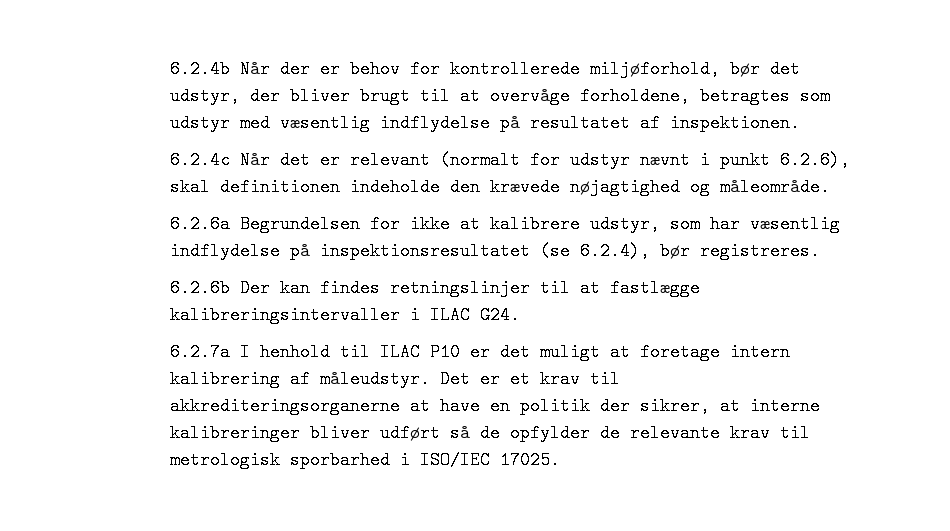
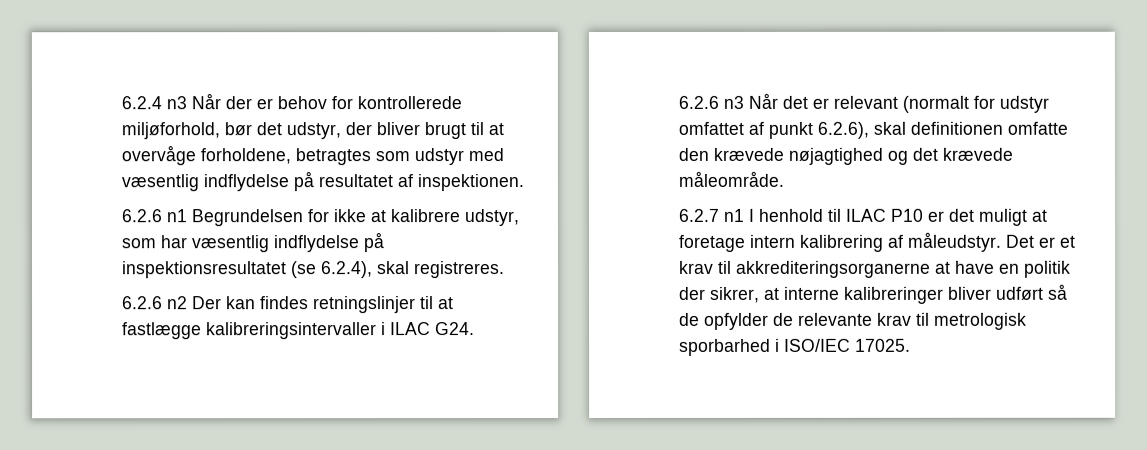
- 6.2.4b Når der er behov for kontrollerede miljøforhold, bør det udstyr, der bliver brugt til at overvåge forholdene, betragtes som udstyr med væsentlig indflydelse på resultatet af inspektionen.
+ 6.2.4 n3 Når der er behov for kontrollerede miljøforhold, bør det udstyr, der bliver brugt til at overvåge forholdene, betragtes som udstyr med væsentlig indflydelse på resultatet af inspektionen.
- 6.2.4c Når det er relevant (normalt for udstyr nævnt i punkt 6.2.6), skal definitionen indeholde den krævede nøjagtighed og måleområde.
- 6.2.6a Begrundelsen for ikke at kalibrere udstyr, som har væsentlig indflydelse på inspektionsresultatet (se 6.2.4), bør registreres.
+ 6.2.6 n1 Begrundelsen for ikke at kalibrere udstyr, som har væsentlig indflydelse på inspektionsresultatet (se 6.2.4), skal registreres.
- 6.2.6b Der kan findes retningslinjer til at fastlægge kalibreringsintervaller i ILAC G24.
+ 6.2.6 n2 Der kan findes retningslinjer til at fastlægge kalibreringsintervaller i ILAC G24.
- 6.2.7a I henhold til ILAC P10 er det muligt at foretage intern kalibrering af måleudstyr.
+ 6.2.6 n3 Når det er relevant (normalt for udstyr omfattet af punkt 6.2.6), skal definitionen omfatte den krævede nøjagtighed og det krævede måleområde.
+ 6.2.7 n1 I henhold til ILAC P10 er det muligt at foretage intern kalibrering af måleudstyr.

